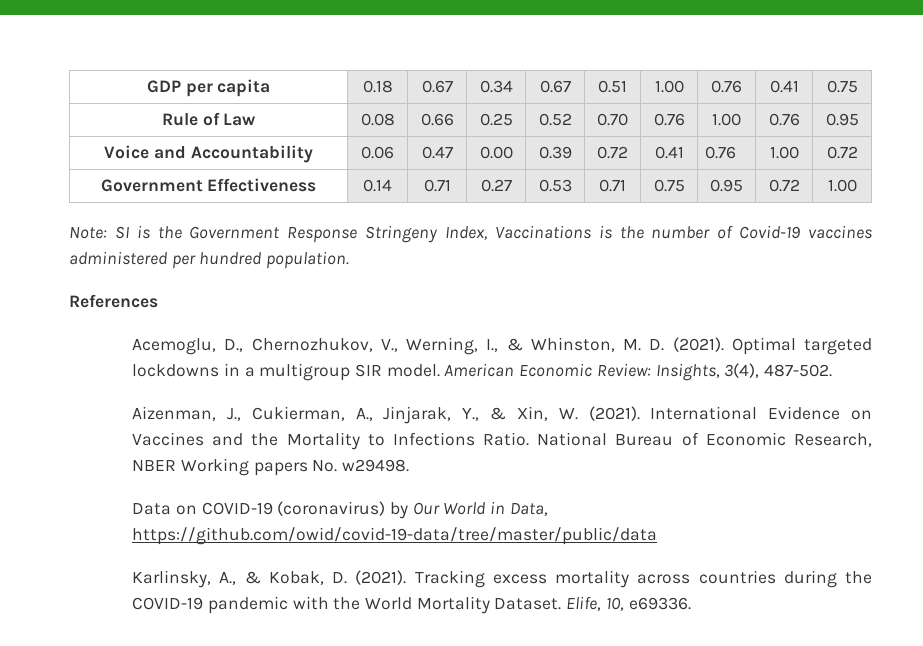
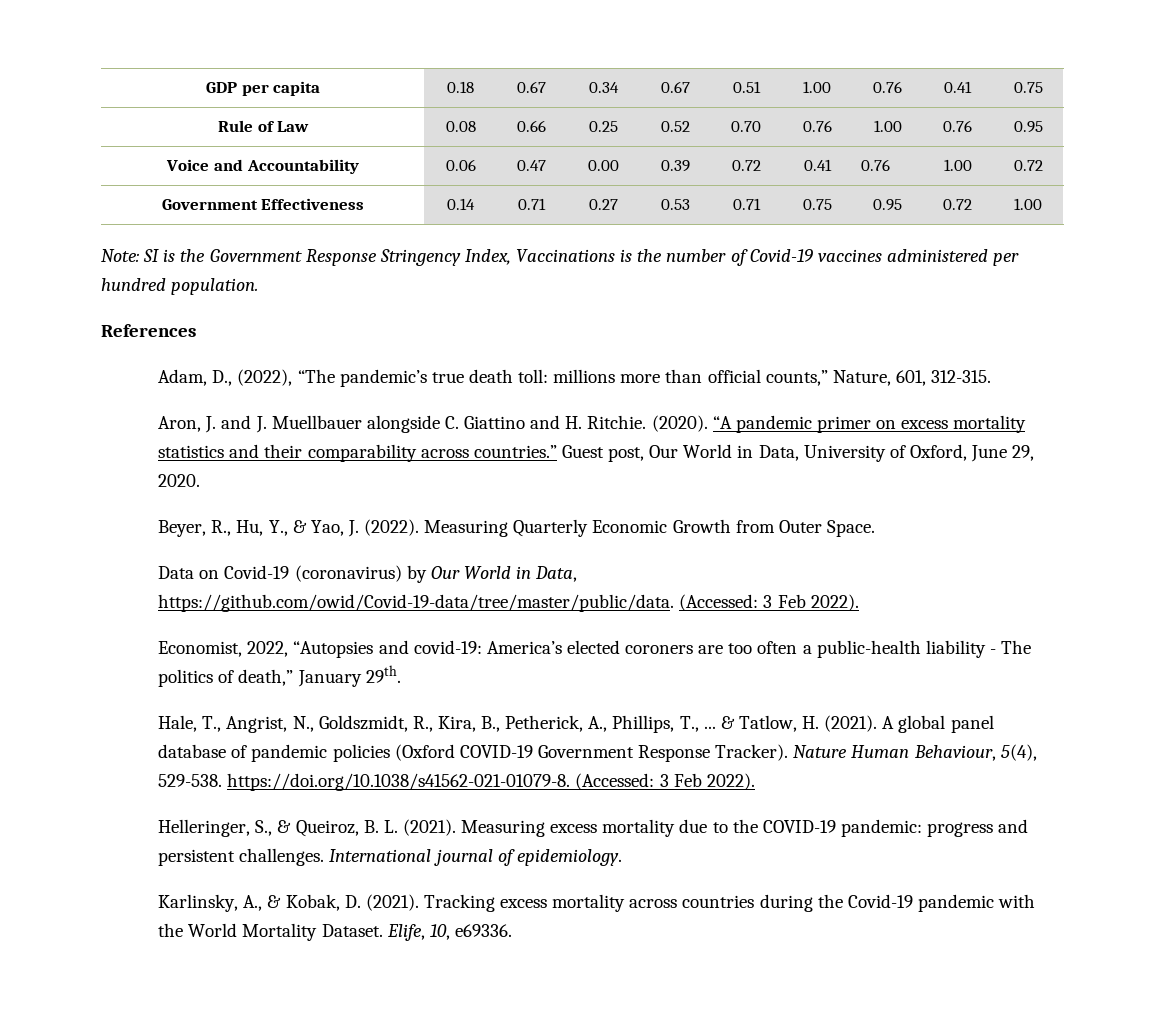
- Note: SI is the Government Response Stringeny Index, Vaccinations is the number of Covid-19 vaccines administered per hundred population.
+ Note: SI is the Government Response Stringency Index, Vaccinations is the number of Covid-19 vaccines administered per hundred population.
- Acemoglu, D., Chernozhukov, V., Werning, I., & Whinston, M. D. (2021). Optimal targeted lockdowns in a multigroup SIR model. American Economic Review: Insights, 3(4), 487-502.
- Aizenman, J., Cukierman, A., Jinjarak, Y., & Xin, W. (2021). International Evidence on Vaccines and the Mortality to Infections Ratio. National Bureau of Economic Research, NBER Working papers No. w29498.
+ Adam, D., (2022), “The pandemic’s true death toll: millions more than official counts,” Nature, 601, 312-315.
+ Aron, J. and J. Muellbauer alongside C. Giattino and H. Ritchie. (2020). “A pandemic primer on excess mortality statistics and their comparability across countries.” Guest post, Our World in Data, University of Oxford, June 29, 2020.
+ Beyer, R., Hu, Y., & Yao, J. (2022). Measuring Quarterly Economic Growth from Outer Space.
- Data on COVID-19 (coronavirus) by Our World in Data, https://github.com/owid/covid-19-data/tree/master/public/data
+ Data on Covid-19 (coronavirus) by Our World in Data, https://github.com/owid/Covid-19-data/tree/master/public/data. (Accessed: 3 Feb 2022).
+ Economist, 2022, “Autopsies and covid-19: America’s elected coroners are too often a public-health liability - The politics of death,” January 29th.
+ Hale, T., Angrist, N., Goldszmidt, R., Kira, B., Petherick, A., Phillips, T., ... & Tatlow, H. (2021). A global panel database of pandemic policies (Oxford COVID-19 Government Response Tracker). Nature Human Behaviour, 5(4), 529-538. https://doi.org/10.1038/s41562-021-01079-8. (Accessed: 3 Feb 2022).
+ Helleringer, S., & Queiroz, B. L. (2021). Measuring excess mortality due to the COVID-19 pandemic: progress and persistent challenges. International journal of epidemiology.
- Tracking excess mortality across countries during the COVID-19 pandemic with the World Mortality Dataset.
+ Tracking excess mortality across countries during the Covid-19 pandemic with the World Mortality Dataset.

